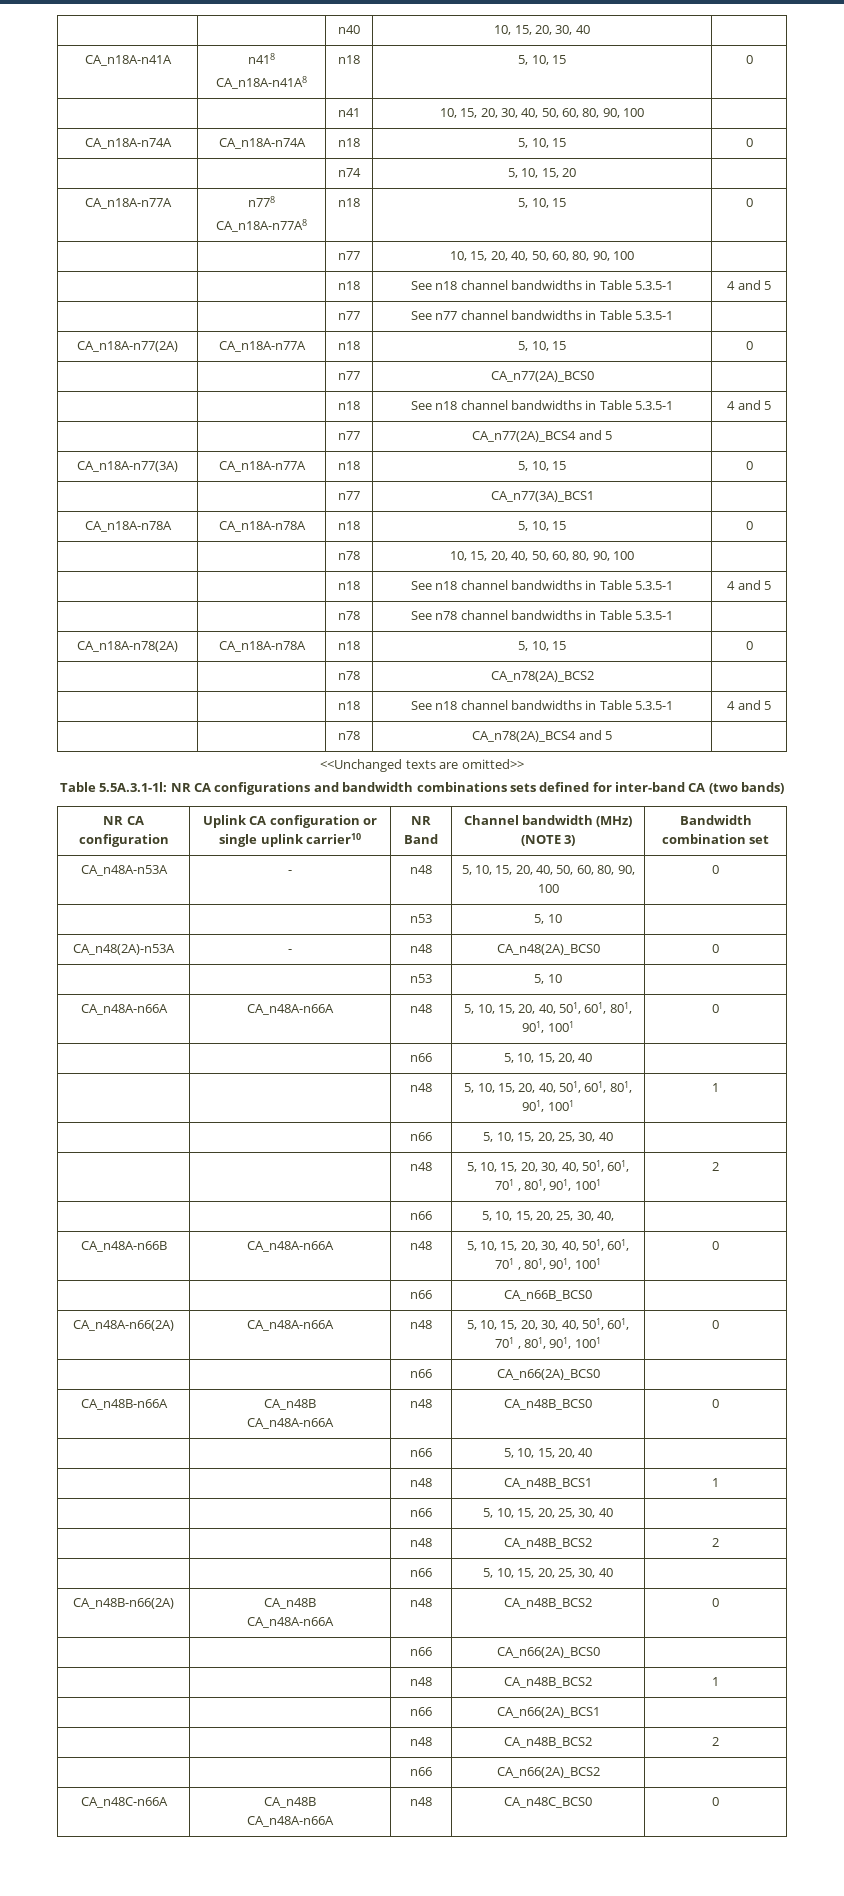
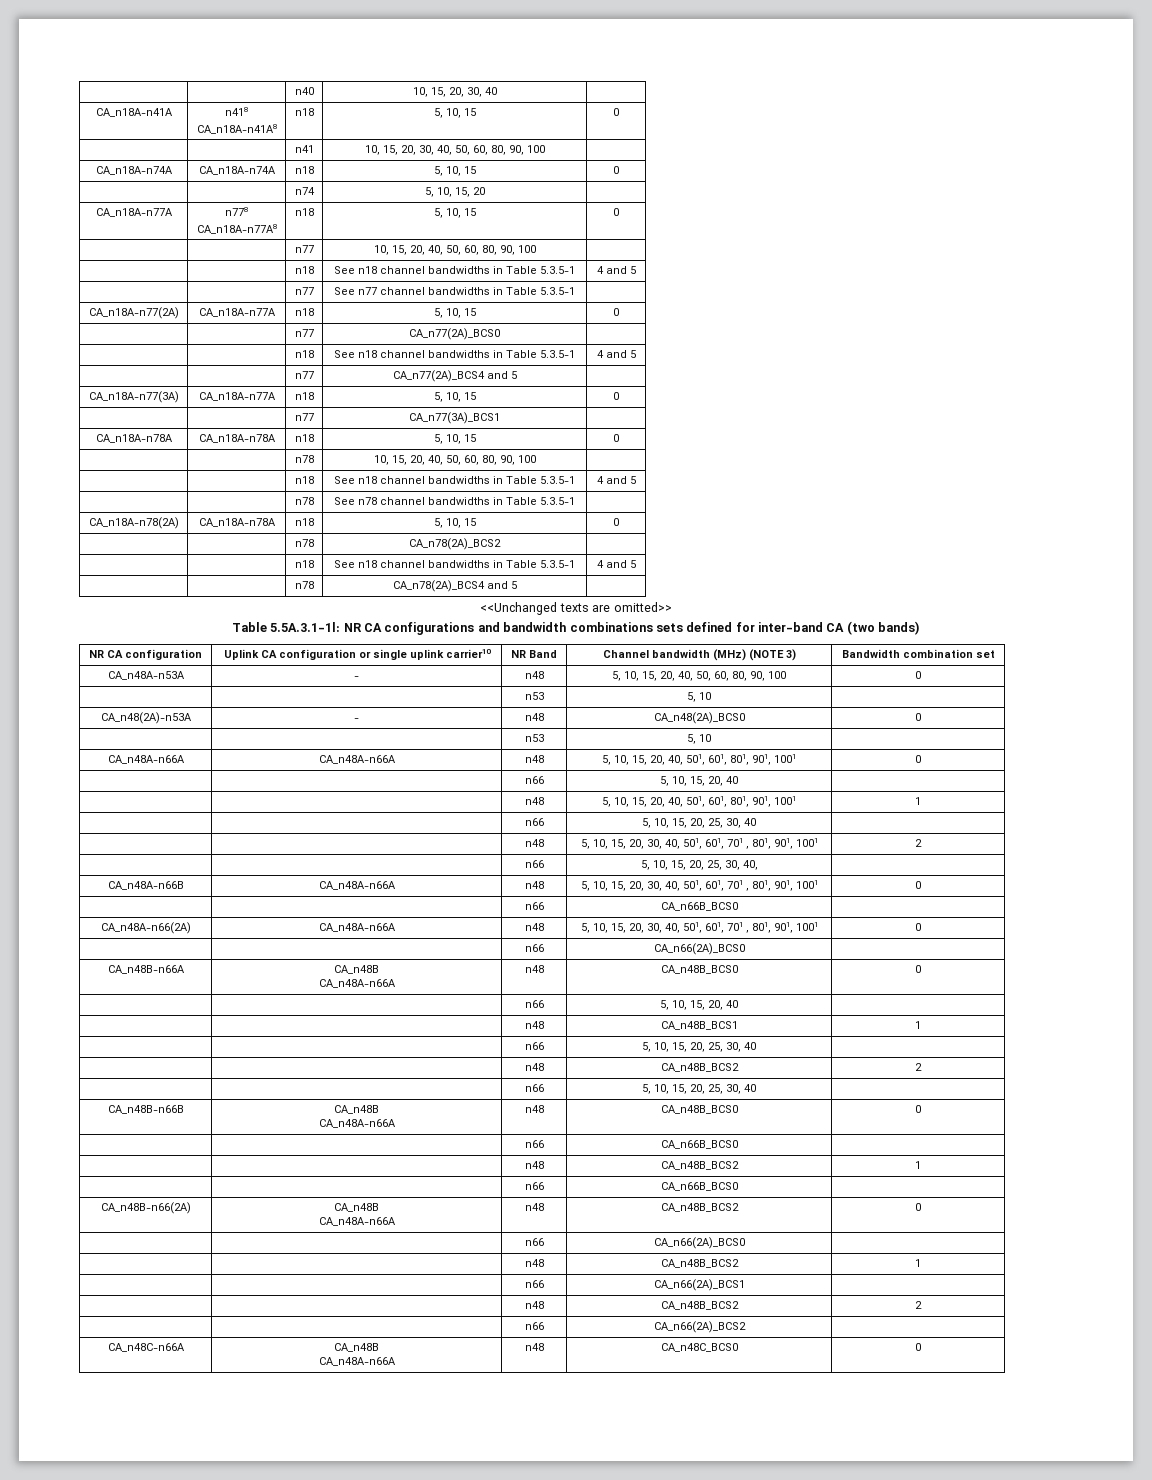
+ CA_n48B-n66B | CA_n48B
+ CA_n48A-n66A | n48 | CA_n48B_BCS0 | 0
+ | | n66 | CA_n66B_BCS0 |
+ | | n48 | CA_n48B_BCS2 | 1
+ | | n66 | CA_n66B_BCS0 |

